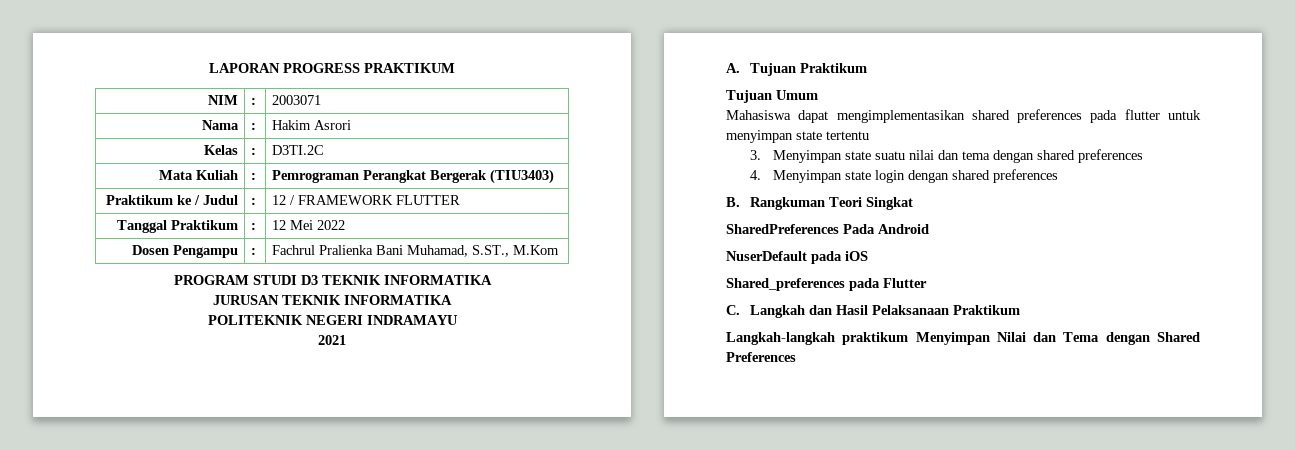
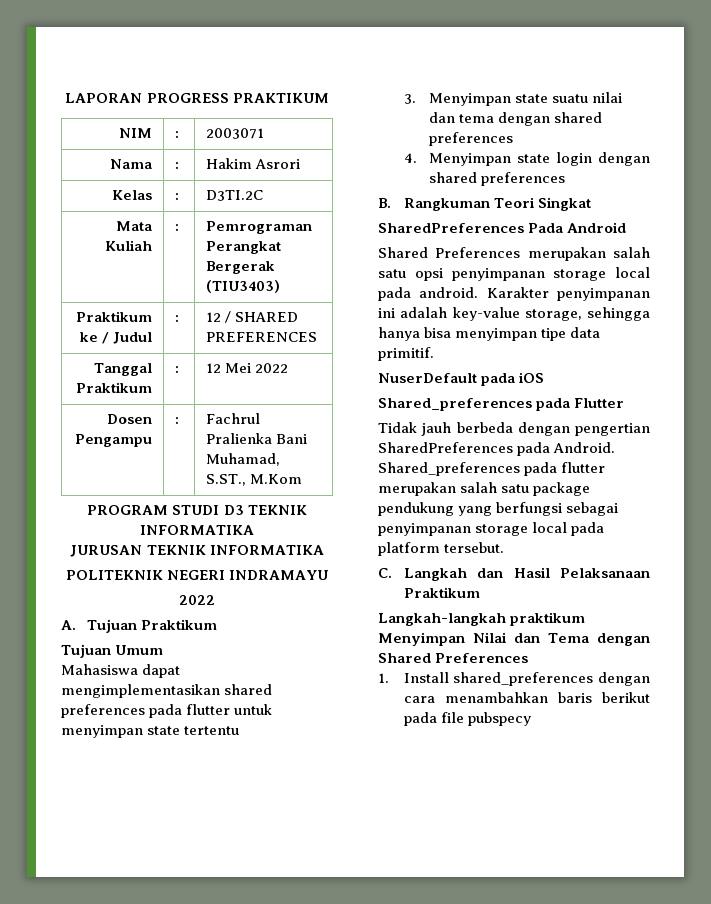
- Praktikum ke / Judul | : | 12 / FRAMEWORK FLUTTER
+ Praktikum ke / Judul | : | 12 / SHARED PREFERENCES
  POLITEKNIK NEGERI INDRAMAYU
- 2021
+ 2022
+ Shared Preferences merupakan salah satu opsi penyimpanan storage local pada android. Karakter penyimpanan ini adalah key-value storage, sehingga hanya bisa menyimpan tipe data primitif.
+ Tidak jauh berbeda dengan pengertian SharedPreferences pada Android. Shared_preferences pada flutter merupakan salah satu package pendukung yang berfungsi sebagai penyimpanan storage local pada platform tersebut.
+ 1. Install shared_preferences dengan cara menambahkan baris berikut pada file pubspecy

